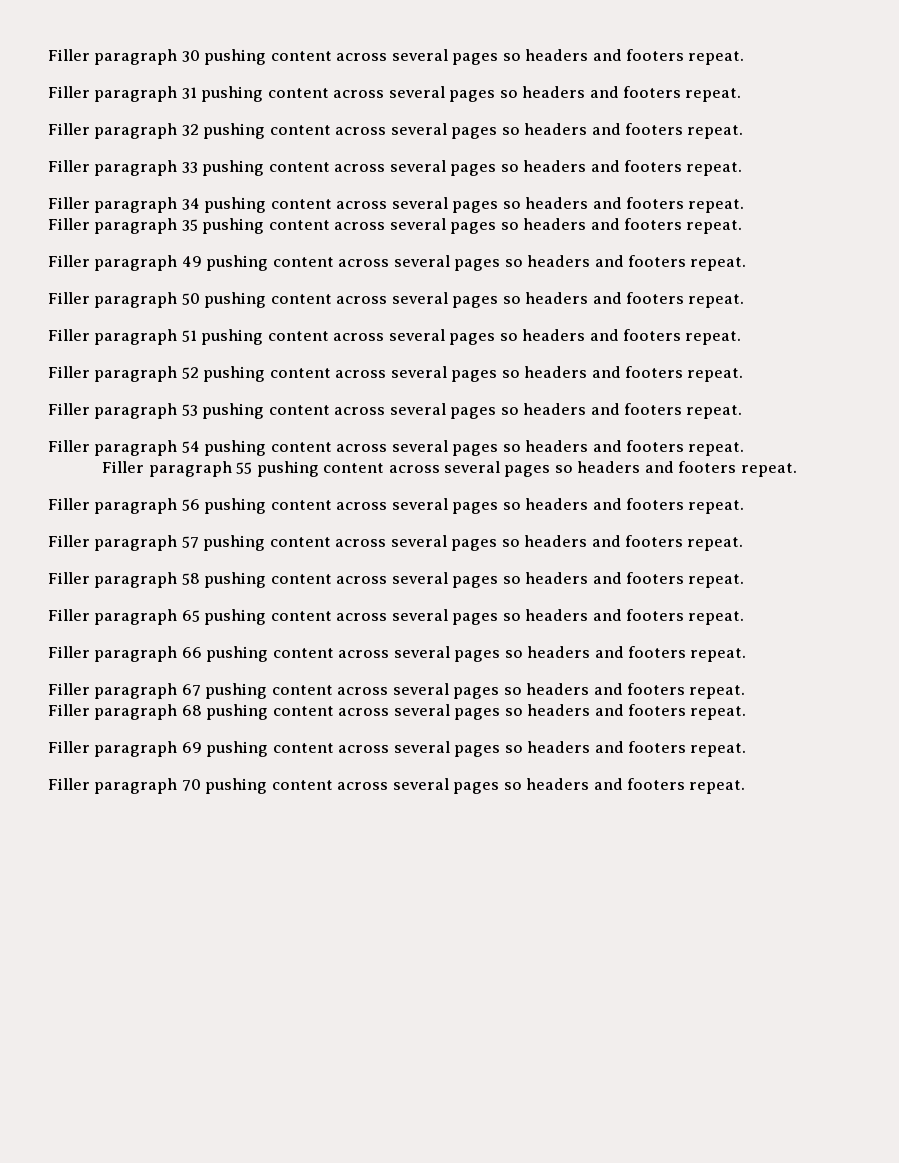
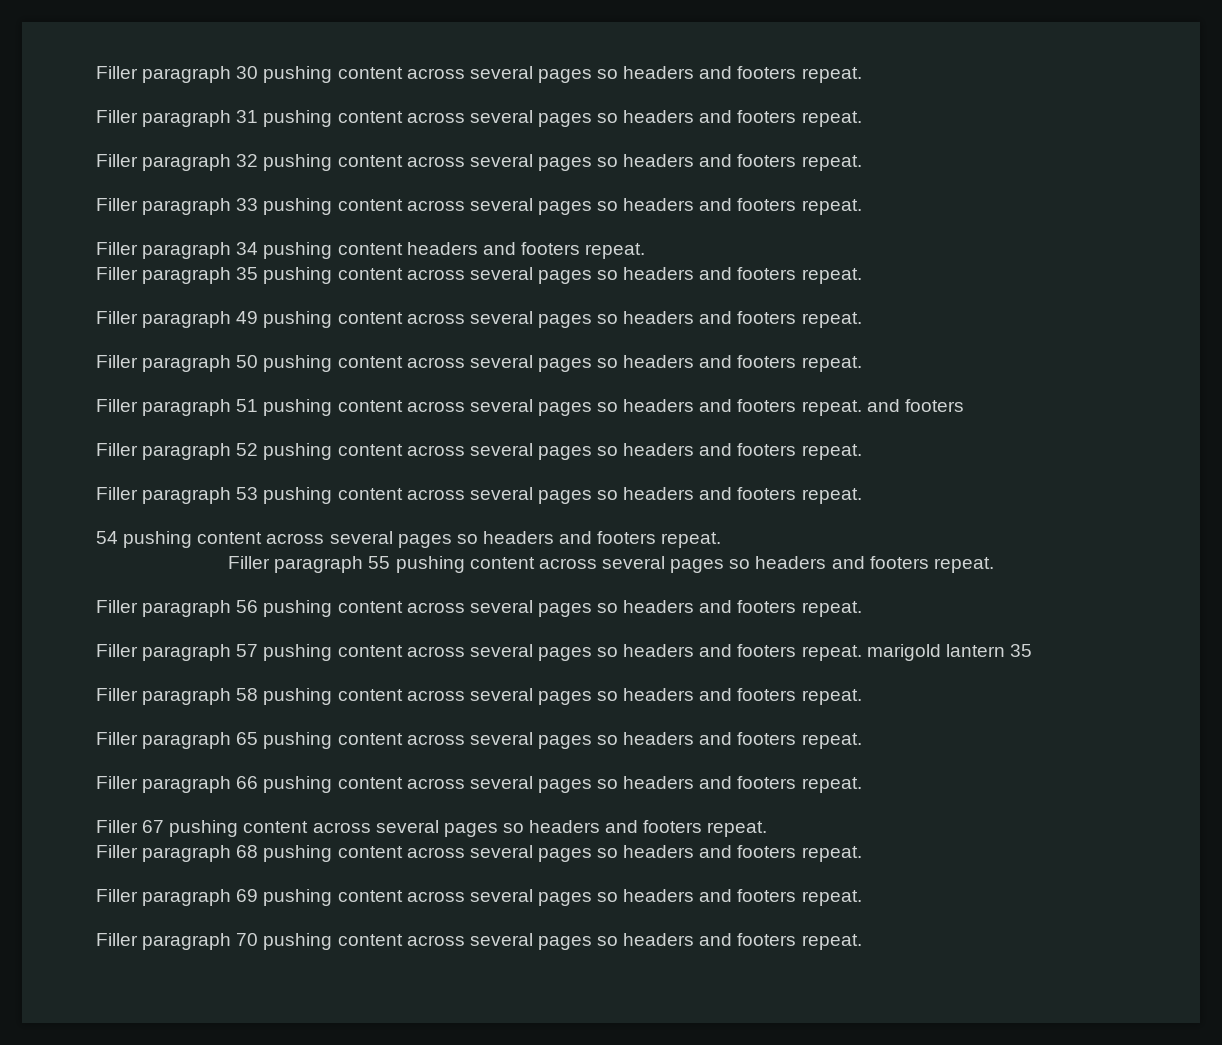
- Filler paragraph 34 pushing content across several pages so headers and footers repeat.
+ Filler paragraph 34 pushing content headers and footers repeat.
- Filler paragraph 51 pushing content across several pages so headers and footers repeat.
+ Filler paragraph 51 pushing content across several pages so headers and footers repeat. and footers
- Filler paragraph 54 pushing content across several pages so headers and footers repeat.
+ 54 pushing content across several pages so headers and footers repeat.
- Filler paragraph 57 pushing content across several pages so headers and footers repeat.
+ Filler paragraph 57 pushing content across several pages so headers and footers repeat. marigold lantern 35
- Filler paragraph 67 pushing content across several pages so headers and footers repeat.
+ Filler 67 pushing content across several pages so headers and footers repeat.

